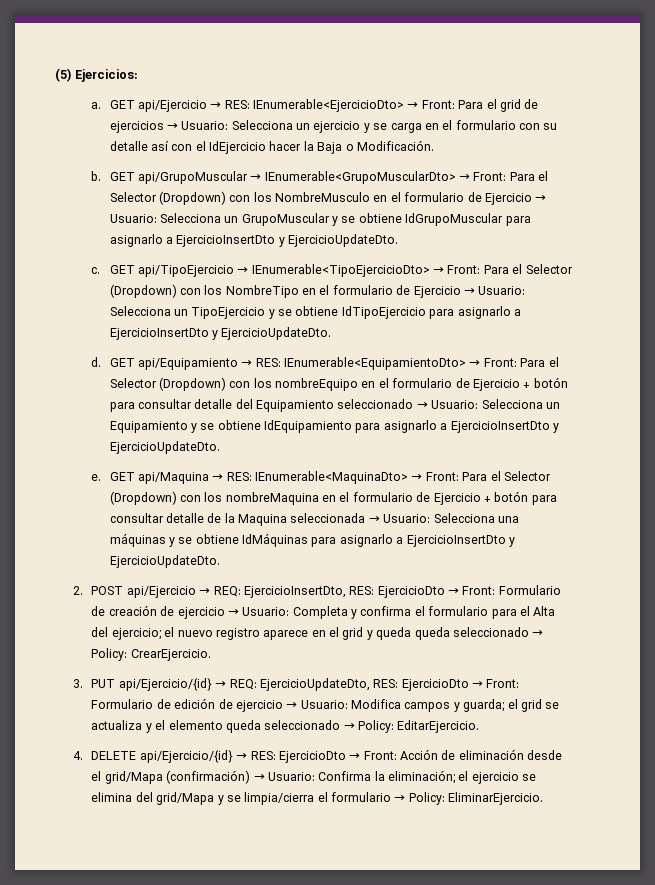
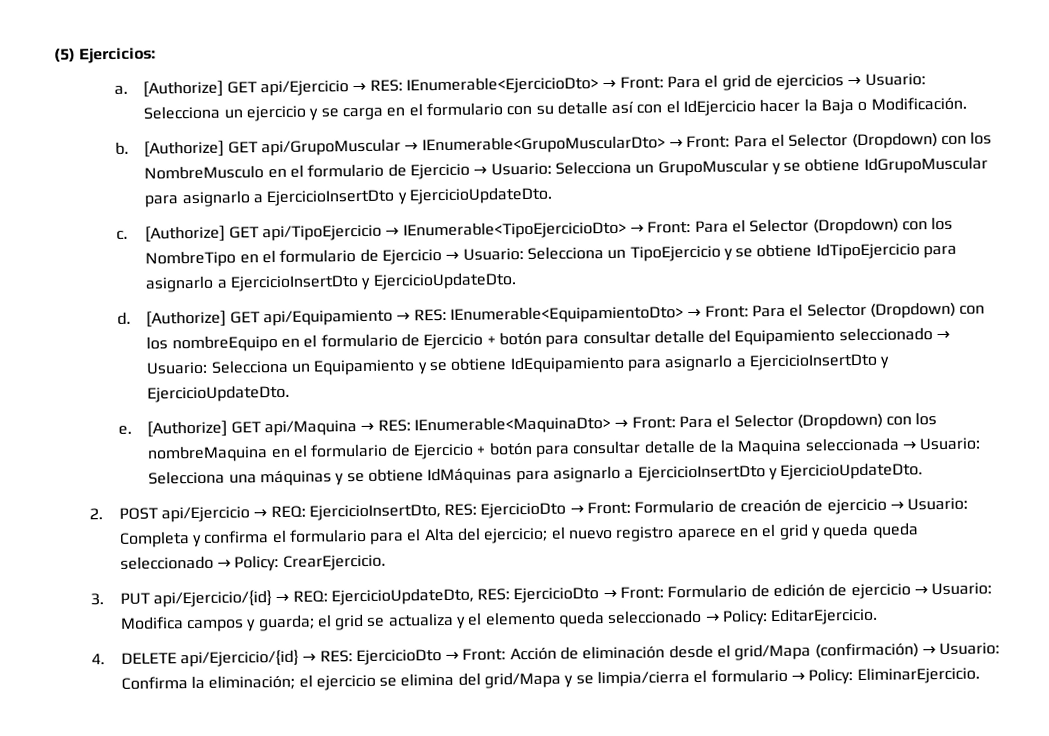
- GET api/Ejercicio → RES: IEnumerable<EjercicioDto> → Front: Para el grid de ejercicios → Usuario: Selecciona un ejercicio y se carga en el formulario con su detalle así con el IdEjercicio hacer la Baja o Modificación.
+ [Authorize] GET api/Ejercicio → RES: IEnumerable<EjercicioDto> → Front: Para el grid de ejercicios → Usuario: Selecciona un ejercicio y se carga en el formulario con su detalle así con el IdEjercicio hacer la Baja o Modificación.
- GET api/GrupoMuscular → IEnumerable<GrupoMuscularDto> → Front: Para el Selector (Dropdown) con los NombreMusculo en el formulario de Ejercicio → Usuario: Selecciona un GrupoMuscular y se obtiene IdGrupoMuscular para asignarlo a EjercicioInsertDto y EjercicioUpdateDto.
+ [Authorize] GET api/GrupoMuscular → IEnumerable<GrupoMuscularDto> → Front: Para el Selector (Dropdown) con los NombreMusculo en el formulario de Ejercicio → Usuario: Selecciona un GrupoMuscular y se obtiene IdGrupoMuscular para asignarlo a EjercicioInsertDto y EjercicioUpdateDto.
- GET api/TipoEjercicio → IEnumerable<TipoEjercicioDto> → Front: Para el Selector (Dropdown) con los NombreTipo en el formulario de Ejercicio → Usuario: Selecciona un TipoEjercicio y se obtiene IdTipoEjercicio para asignarlo a EjercicioInsertDto y EjercicioUpdateDto.
+ [Authorize] GET api/TipoEjercicio → IEnumerable<TipoEjercicioDto> → Front: Para el Selector (Dropdown) con los NombreTipo en el formulario de Ejercicio → Usuario: Selecciona un TipoEjercicio y se obtiene IdTipoEjercicio para asignarlo a EjercicioInsertDto y EjercicioUpdateDto.
- GET api/Equipamiento → RES: IEnumerable<EquipamientoDto> → Front: Para el Selector (Dropdown) con los nombreEquipo en el formulario de Ejercicio + botón para consultar detalle del Equipamiento seleccionado → Usuario: Selecciona un Equipamiento y se obtiene IdEquipamiento para asignarlo a EjercicioInsertDto y EjercicioUpdateDto.
+ [Authorize] GET api/Equipamiento → RES: IEnumerable<EquipamientoDto> → Front: Para el Selector (Dropdown) con los nombreEquipo en el formulario de Ejercicio + botón para consultar detalle del Equipamiento seleccionado → Usuario: Selecciona un Equipamiento y se obtiene IdEquipamiento para asignarlo a EjercicioInsertDto y EjercicioUpdateDto.
- GET api/Maquina → RES: IEnumerable<MaquinaDto> → Front: Para el Selector (Dropdown) con los nombreMaquina en el formulario de Ejercicio + botón para consultar detalle de la Maquina seleccionada → Usuario: Selecciona una máquinas y se obtiene IdMáquinas para asignarlo a EjercicioInsertDto y EjercicioUpdateDto.
+ [Authorize] GET api/Maquina → RES: IEnumerable<MaquinaDto> → Front: Para el Selector (Dropdown) con los nombreMaquina en el formulario de Ejercicio + botón para consultar detalle de la Maquina seleccionada → Usuario: Selecciona una máquinas y se obtiene IdMáquinas para asignarlo a EjercicioInsertDto y EjercicioUpdateDto.

